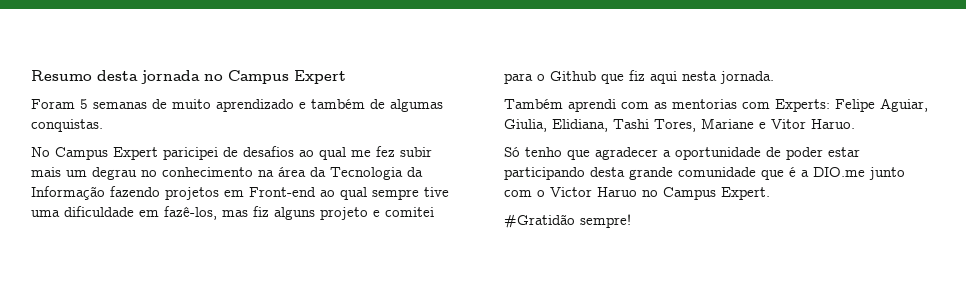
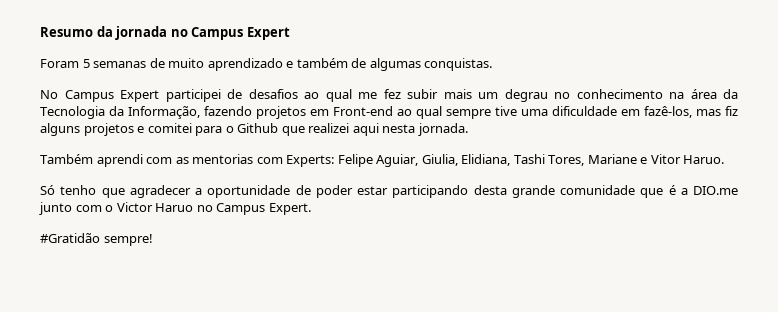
- Resumo desta jornada no Campus Expert
+ Resumo da jornada no Campus Expert
- No Campus Expert paricipei de desafios ao qual me fez subir mais um degrau no conhecimento na área da Tecnologia da Informação fazendo projetos em Front-end ao qual sempre tive uma dificuldade em fazê-los, mas fiz alguns projeto e comitei para o Github que fiz aqui nesta jornada.
+ No Campus Expert participei de desafios ao qual me fez subir mais um degrau no conhecimento na área da Tecnologia da Informação, fazendo projetos em Front-end ao qual sempre tive uma dificuldade em fazê-los, mas fiz alguns projetos e comitei para o Github que realizei aqui nesta jornada.

